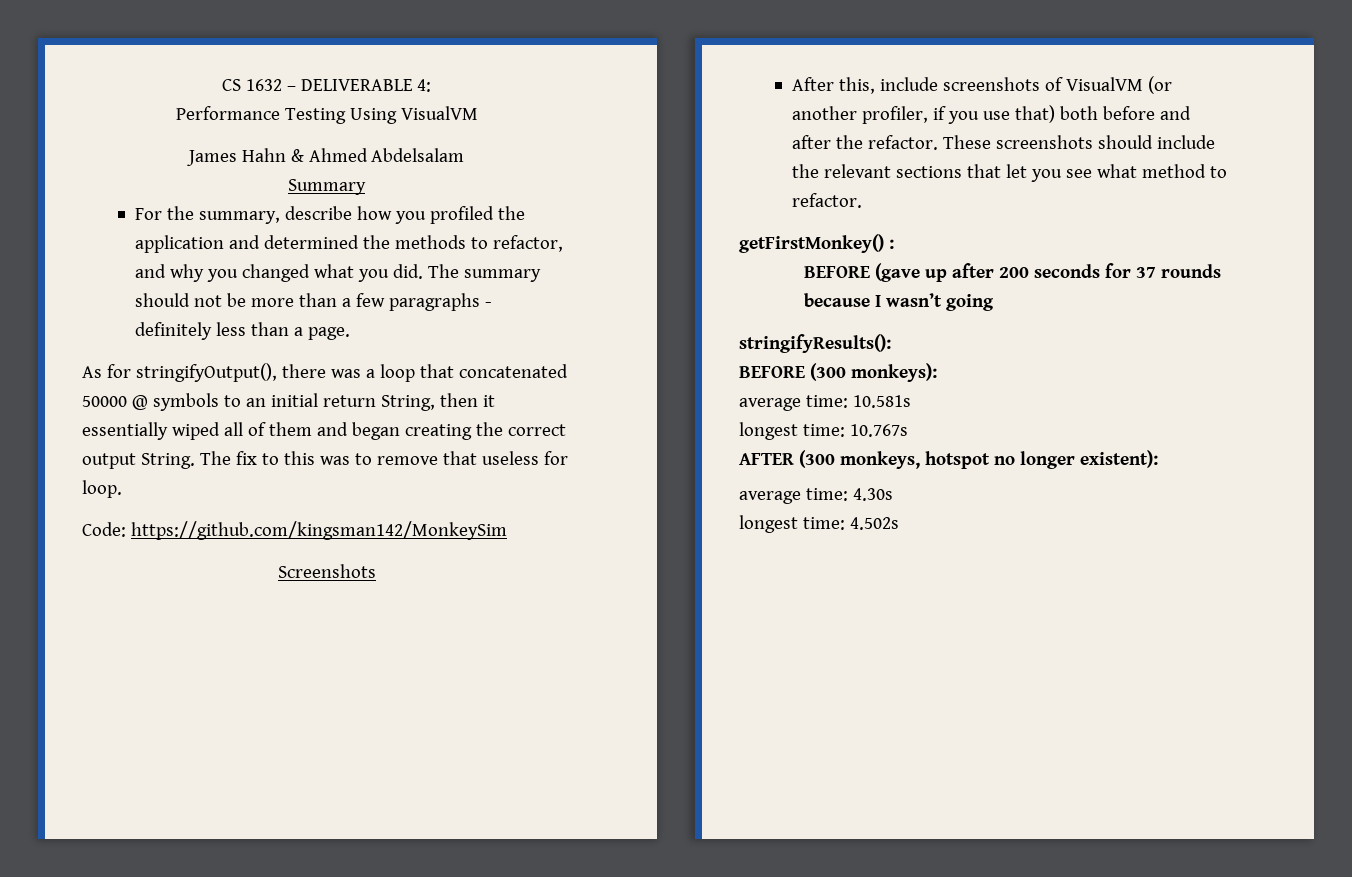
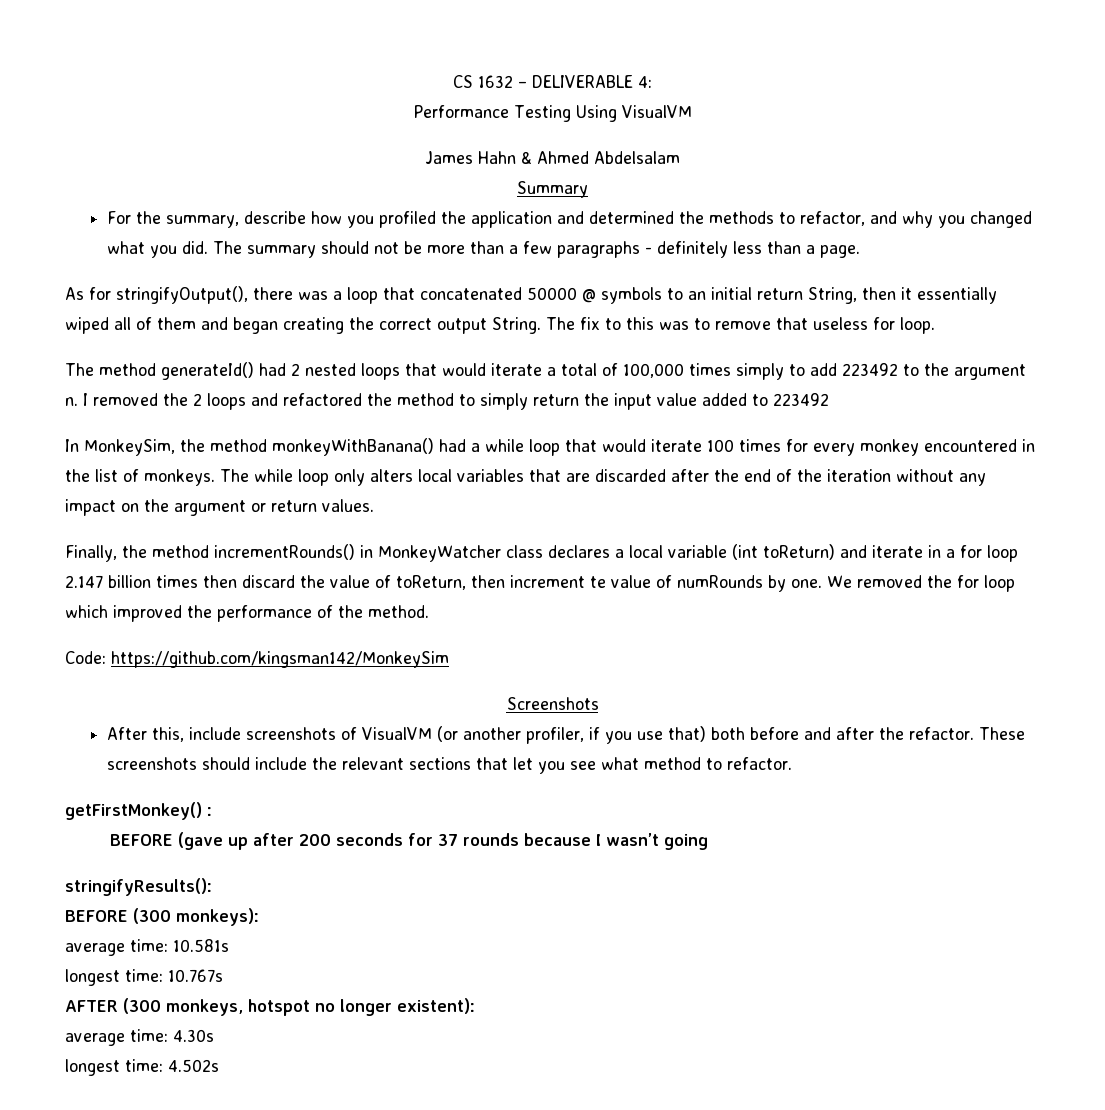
+ The method generateId() had 2 nested loops that would iterate a total of 100,000 times simply to add 223492 to the argument n. I removed the 2 loops and refactored the method to simply return the input value added to 223492
+ In MonkeySim, the method monkeyWithBanana() had a while loop that would iterate 100 times for every monkey encountered in the list of monkeys. The while loop only alters local variables that are discarded after the end of the iteration without any impact on the argument or return values.
+ Finally, the method incrementRounds() in MonkeyWatcher class declares a local variable (int toReturn) and iterate in a for loop 2.147 billion times then discard the value of toReturn, then increment te value of numRounds by one. We removed the for loop which improved the performance of the method.

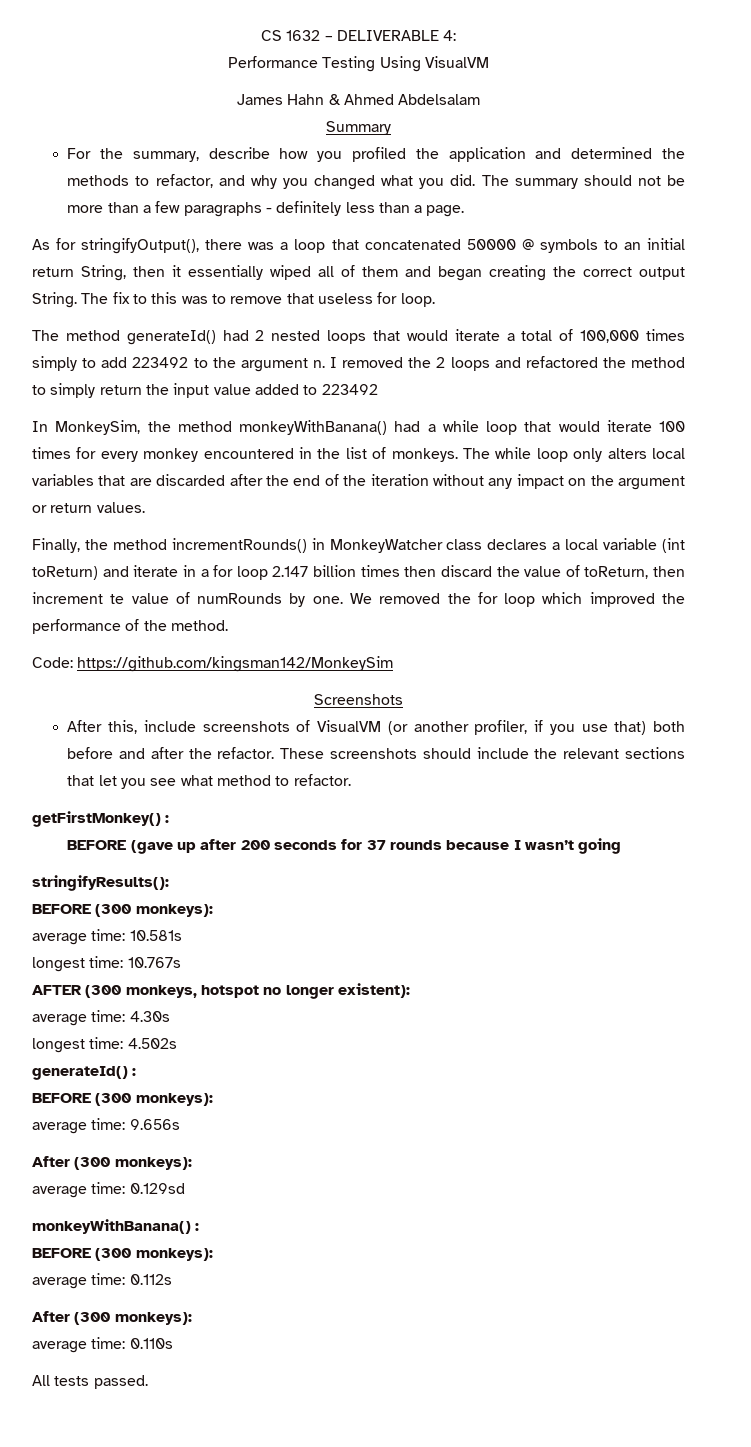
+ generateId() :
+ BEFORE (300 monkeys):
+ average time: 9.656s
+ After (300 monkeys):
+ average time: 0.129sd
+ monkeyWithBanana() :
+ BEFORE (300 monkeys):
+ average time: 0.112s
+ After (300 monkeys):
+ average time: 0.110s
+ All tests passed.

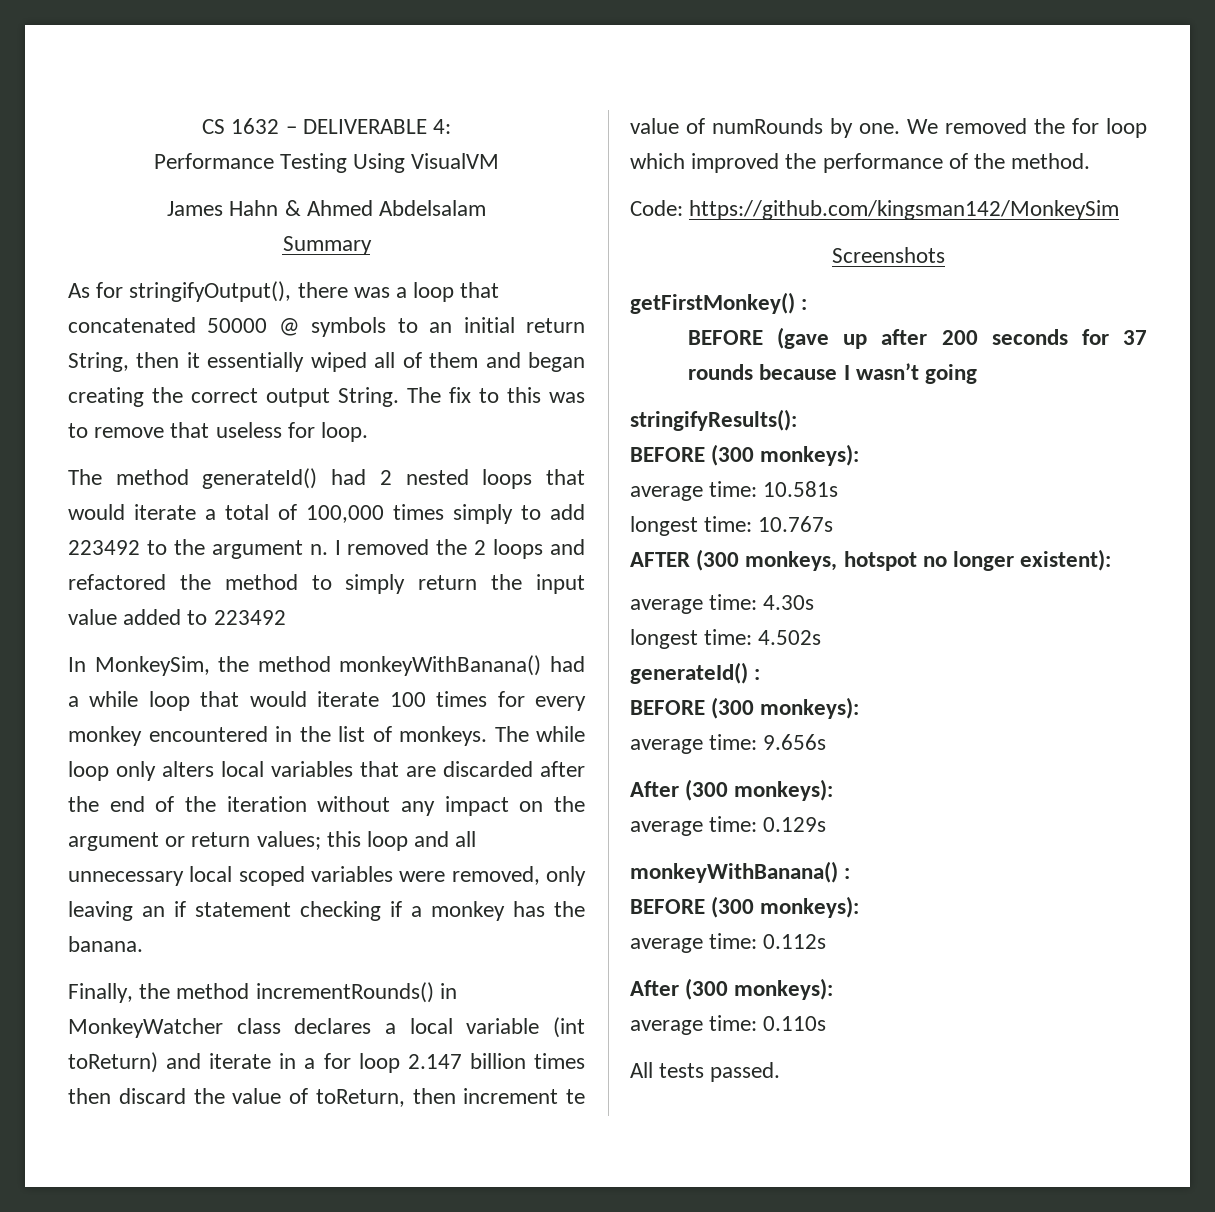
- For the summary, describe how you profiled the application and determined the methods to refactor, and why you changed what you did. The summary should not be more than a few paragraphs - definitely less than a page.
- The while loop only alters local variables that are discarded after the end of the iteration without any impact on the argument or return values.
+ The while loop only alters local variables that are discarded after the end of the iteration without any impact on the argument or return values; this loop and all unnecessary local scoped variables were removed, only leaving an if statement checking if a monkey has the banana.
- After this, include screenshots of VisualVM (or another profiler, if you use that) both before and after the refactor. These screenshots should include the relevant sections that let you see what method to refactor.
- average time: 0.129sd
+ average time: 0.129s

